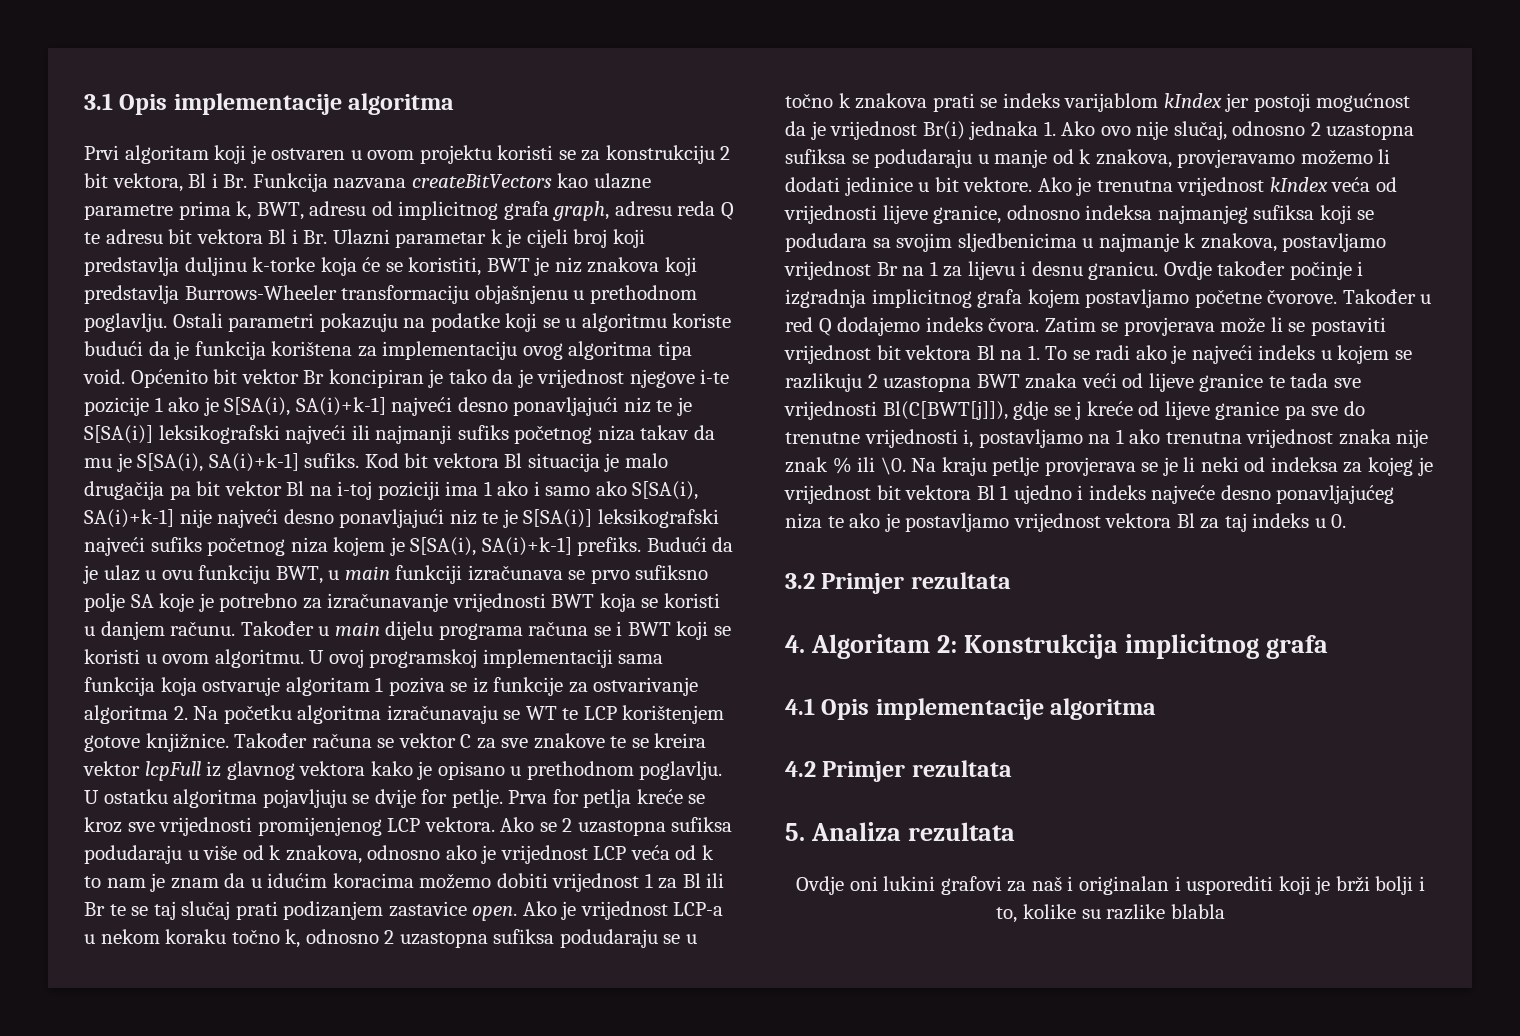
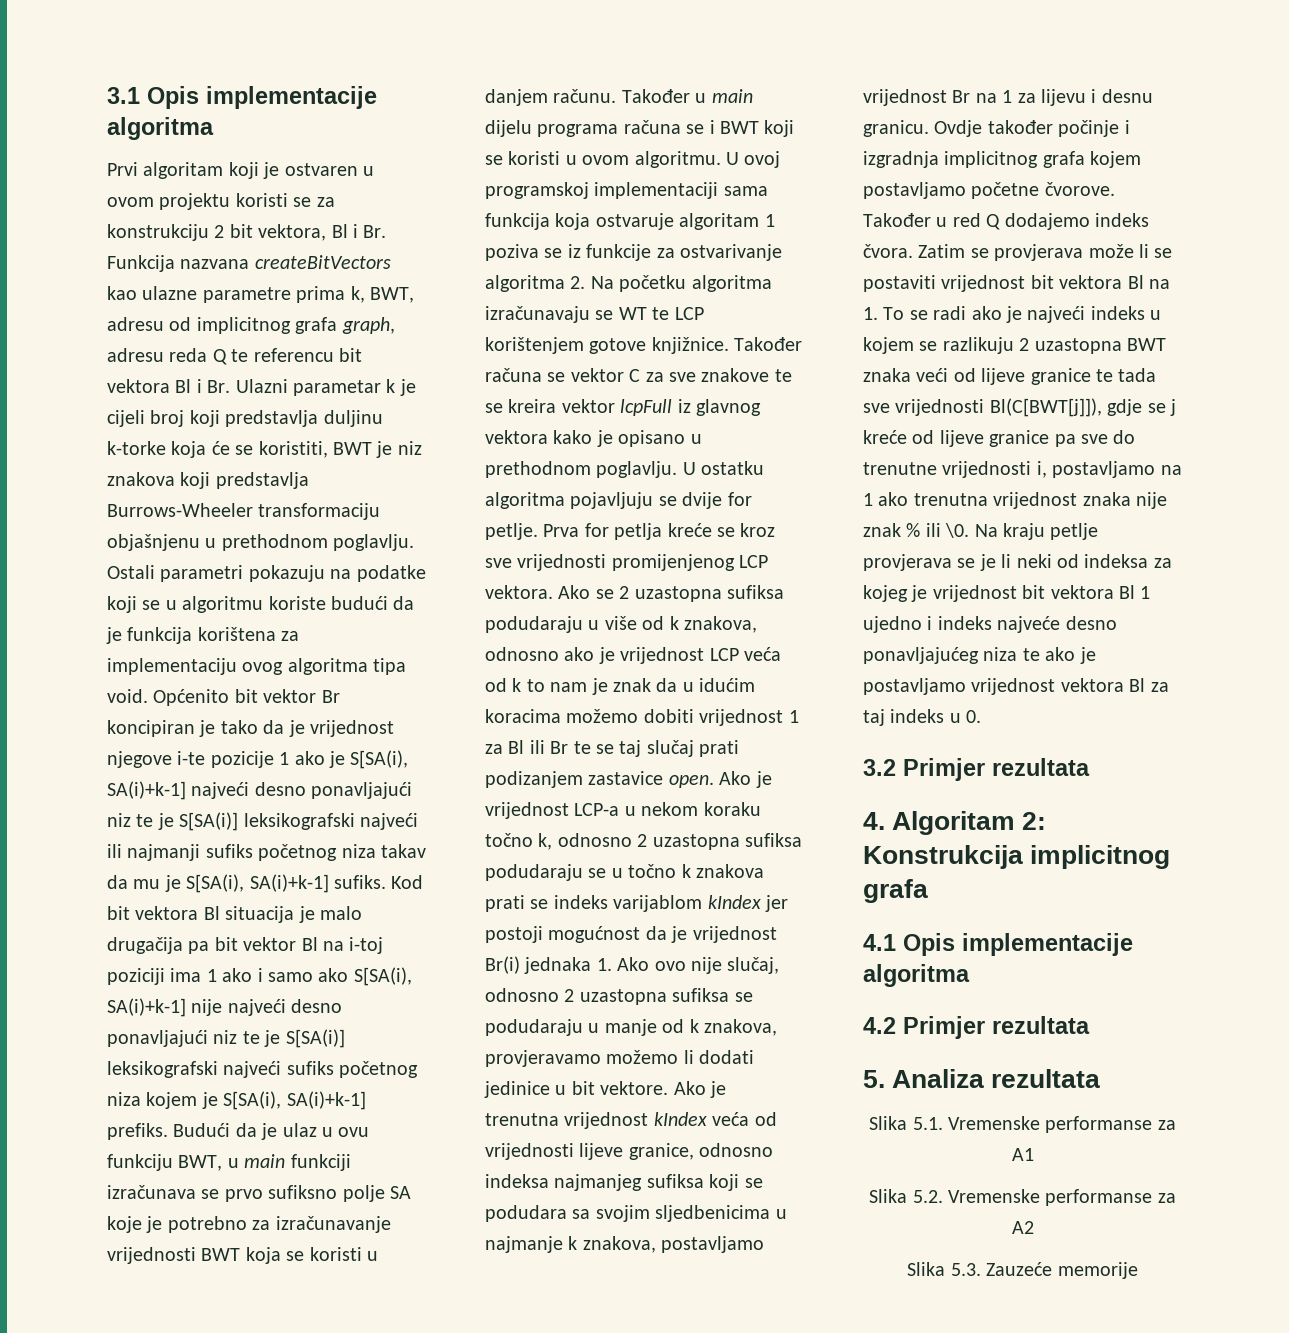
- Prvi algoritam koji je ostvaren u ovom projektu koristi se za konstrukciju 2 bit vektora, Bl i Br. Funkcija nazvana createBitVectors kao ulazne parametre prima k, BWT, adresu od implicitnog grafa graph, adresu reda Q te adresu bit vektora Bl i Br. Ulazni parametar k je cijeli broj koji predstavlja duljinu k-torke koja će se koristiti, BWT je niz znakova koji predstavlja Burrows-Wheeler transformaciju objašnjenu u prethodnom poglavlju.
+ Prvi algoritam koji je ostvaren u ovom projektu koristi se za konstrukciju 2 bit vektora, Bl i Br. Funkcija nazvana createBitVectors kao ulazne parametre prima k, BWT, adresu od implicitnog grafa graph, adresu reda Q te referencu bit vektora Bl i Br. Ulazni parametar k je cijeli broj koji predstavlja duljinu k-torke koja će se koristiti, BWT je niz znakova koji predstavlja Burrows-Wheeler transformaciju objašnjenu u prethodnom poglavlju.
- Ako se 2 uzastopna sufiksa podudaraju u više od k znakova, odnosno ako je vrijednost LCP veća od k to nam je znam da u idućim koracima možemo dobiti vrijednost 1 za Bl ili Br te se taj slučaj prati podizanjem zastavice open.
+ Ako se 2 uzastopna sufiksa podudaraju u više od k znakova, odnosno ako je vrijednost LCP veća od k to nam je znak da u idućim koracima možemo dobiti vrijednost 1 za Bl ili Br te se taj slučaj prati podizanjem zastavice open.
- Ovdje oni lukini grafovi za naš i originalan i usporediti koji je brži bolji i to, kolike su razlike blabla
+ Slika 5.1. Vremenske performanse za A1
+ Slika 5.2. Vremenske performanse za A2
+ Slika 5.3. Zauzeće memorije

